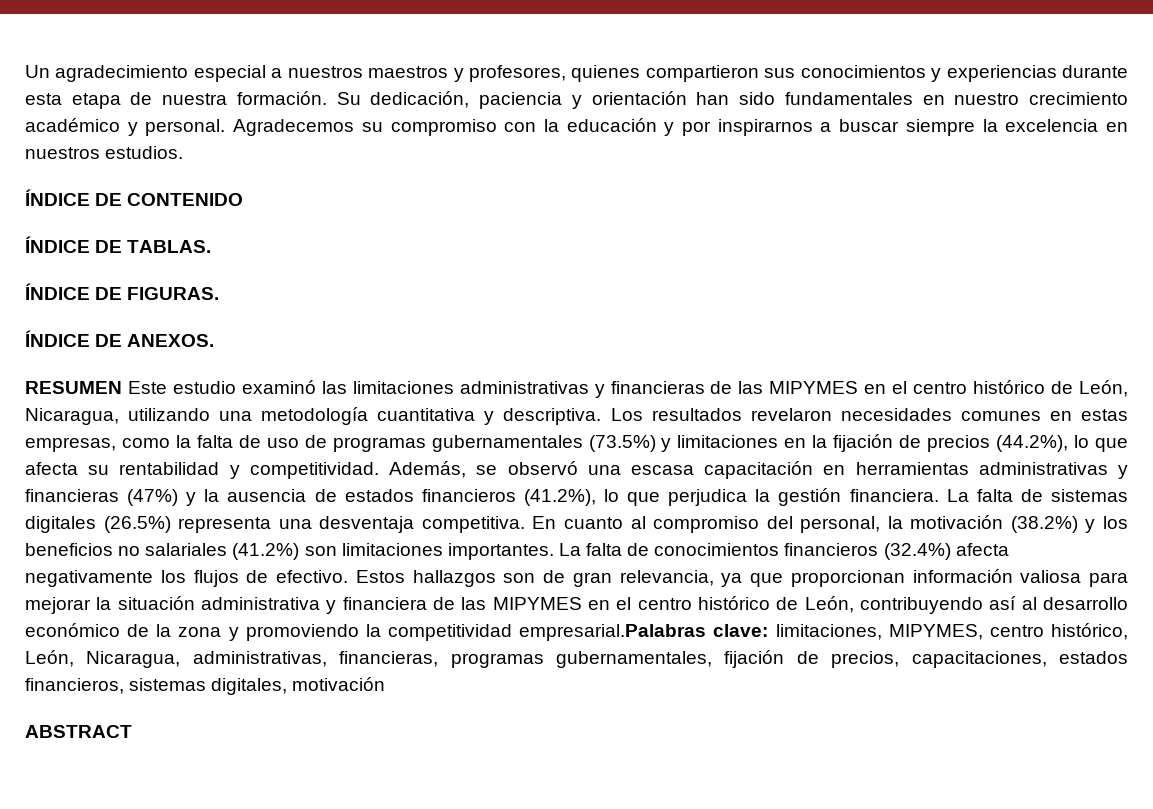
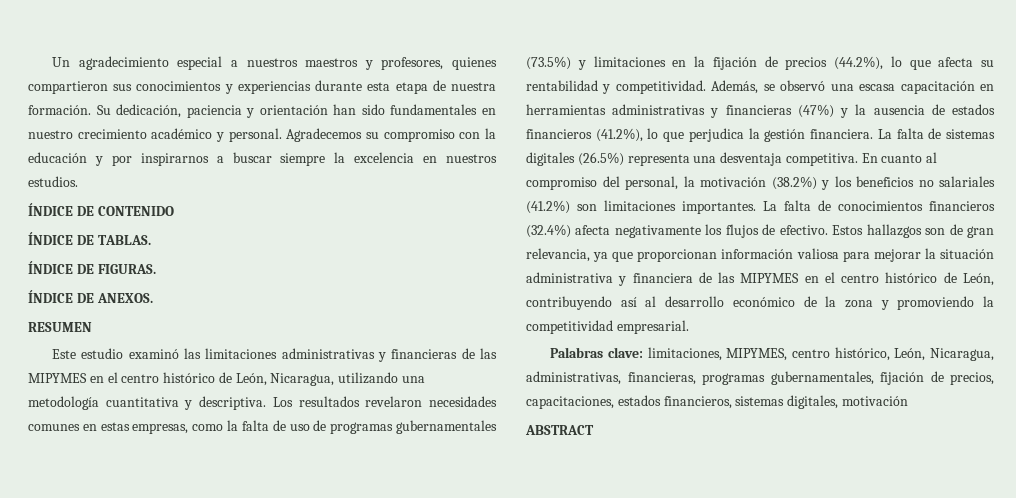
- RESUMEN Este estudio examinó las limitaciones administrativas y financieras de las MIPYMES en el centro histórico de León, Nicaragua, utilizando una metodología cuantitativa y descriptiva.
+ RESUMEN
+ Este estudio examinó las limitaciones administrativas y financieras de las MIPYMES en el centro histórico de León, Nicaragua, utilizando una metodología cuantitativa y descriptiva.
- Estos hallazgos son de gran relevancia, ya que proporcionan información valiosa para mejorar la situación administrativa y financiera de las MIPYMES en el centro histórico de León, contribuyendo así al desarrollo económico de la zona y promoviendo la competitividad empresarial.Palabras clave: limitaciones, MIPYMES, centro histórico, León, Nicaragua, administrativas, financieras, programas gubernamentales, fijación de precios, capacitaciones, estados financieros, sistemas digitales, motivación
+ Estos hallazgos son de gran relevancia, ya que proporcionan información valiosa para mejorar la situación administrativa y financiera de las MIPYMES en el centro histórico de León, contribuyendo así al desarrollo económico de la zona y promoviendo la competitividad empresarial.
+ Palabras clave: limitaciones, MIPYMES, centro histórico, León, Nicaragua, administrativas, financieras, programas gubernamentales, fijación de precios, capacitaciones, estados financieros, sistemas digitales, motivación

